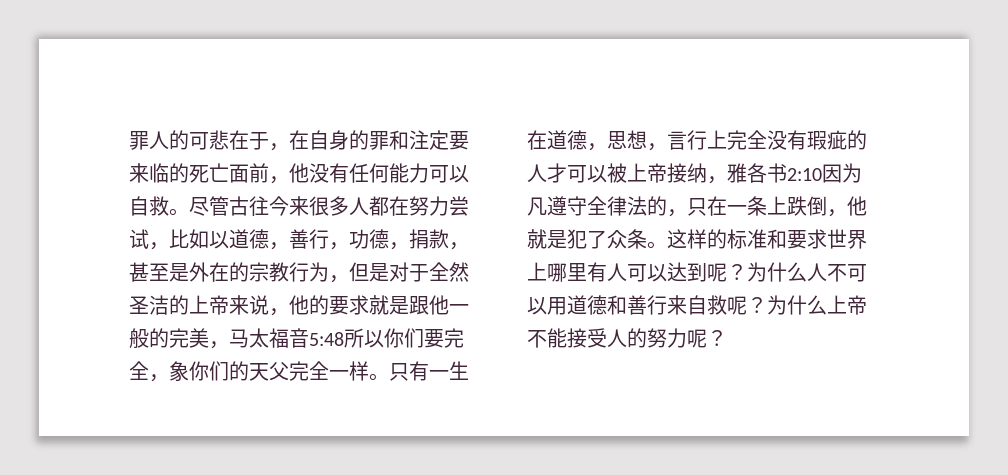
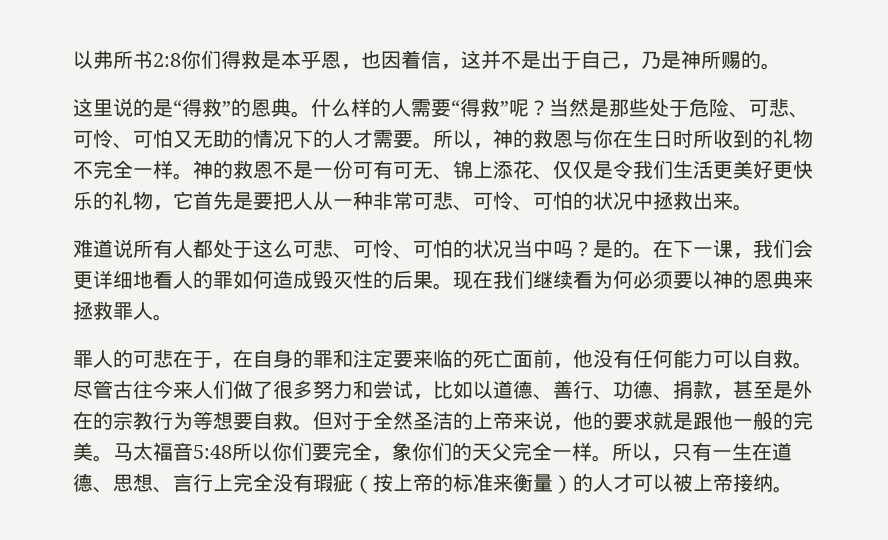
+ 以弗所书2:8你们得救是本乎恩，也因着信，这并不是出于自己，乃是神所赐的。
+ 这里说的是“得救”的恩典。什么样的人需要“得救”呢？当然是那些处于危险、可悲、可怜、可怕又无助的情况下的人才需要。所以，神的救恩与你在生日时所收到的礼物不完全一样。神的救恩不是一份可有可无、锦上添花、仅仅是令我们生活更美好更快乐的礼物，它首先是要把人从一种非常可悲、可怜、可怕的状况中拯救出来。
+ 难道说所有人都处于这么可悲、可怜、可怕的状况当中吗？是的。在下一课，我们会更详细地看人的罪如何造成毁灭性的后果。现在我们继续看为何必须要以神的恩典来拯救罪人。
- 尽管古往今来很多人都在努力尝试，比如以道德，善行，功德，捐款，甚至是外在的宗教行为，但是对于全然圣洁的上帝来说，他的要求就是跟他一般的完美，马太福音5:48所以你们要完全，象你们的天父完全一样。
+ 尽管古往今来人们做了很多努力和尝试，比如以道德、善行、功德、捐款，甚至是外在的宗教行为等想要自救。但对于全然圣洁的上帝来说，他的要求就是跟他一般的完美。马太福音5:48所以你们要完全，象你们的天父完全一样。
- 只有一生在道德，思想，言行上完全没有瑕疵的人才可以被上帝接纳，雅各书2:10因为凡遵守全律法的，只在一条上跌倒，他就是犯了众条。这样的标准和要求世界上哪里有人可以达到呢？为什么人不可以用道德和善行来自救呢？为什么上帝不能接受人的努力呢？
+ 所以，只有一生在道德、思想、言行上完全没有瑕疵（按上帝的标准来衡量）的人才可以被上帝接纳。

